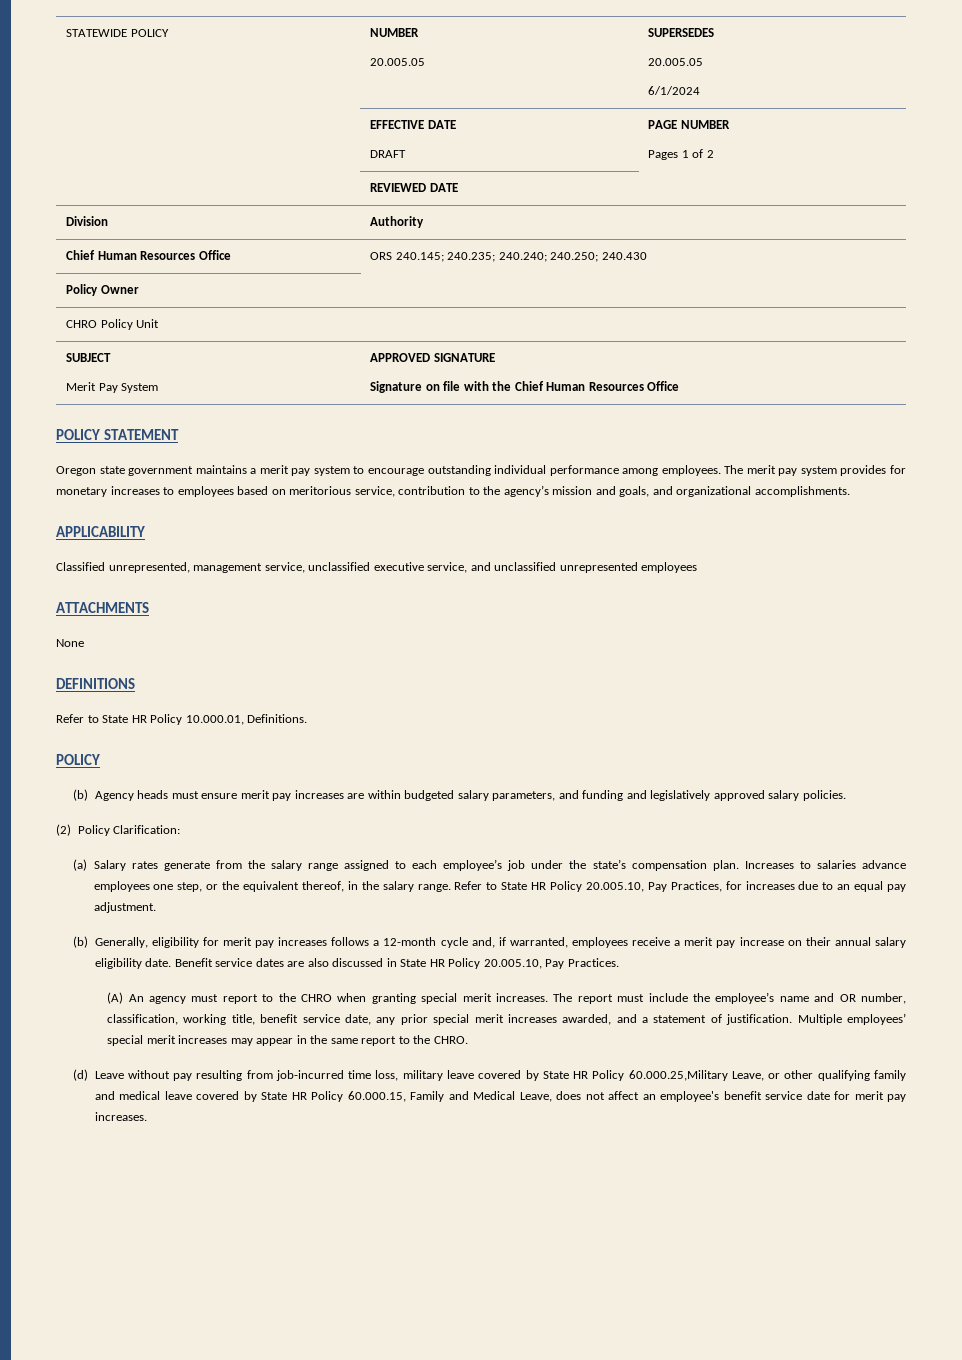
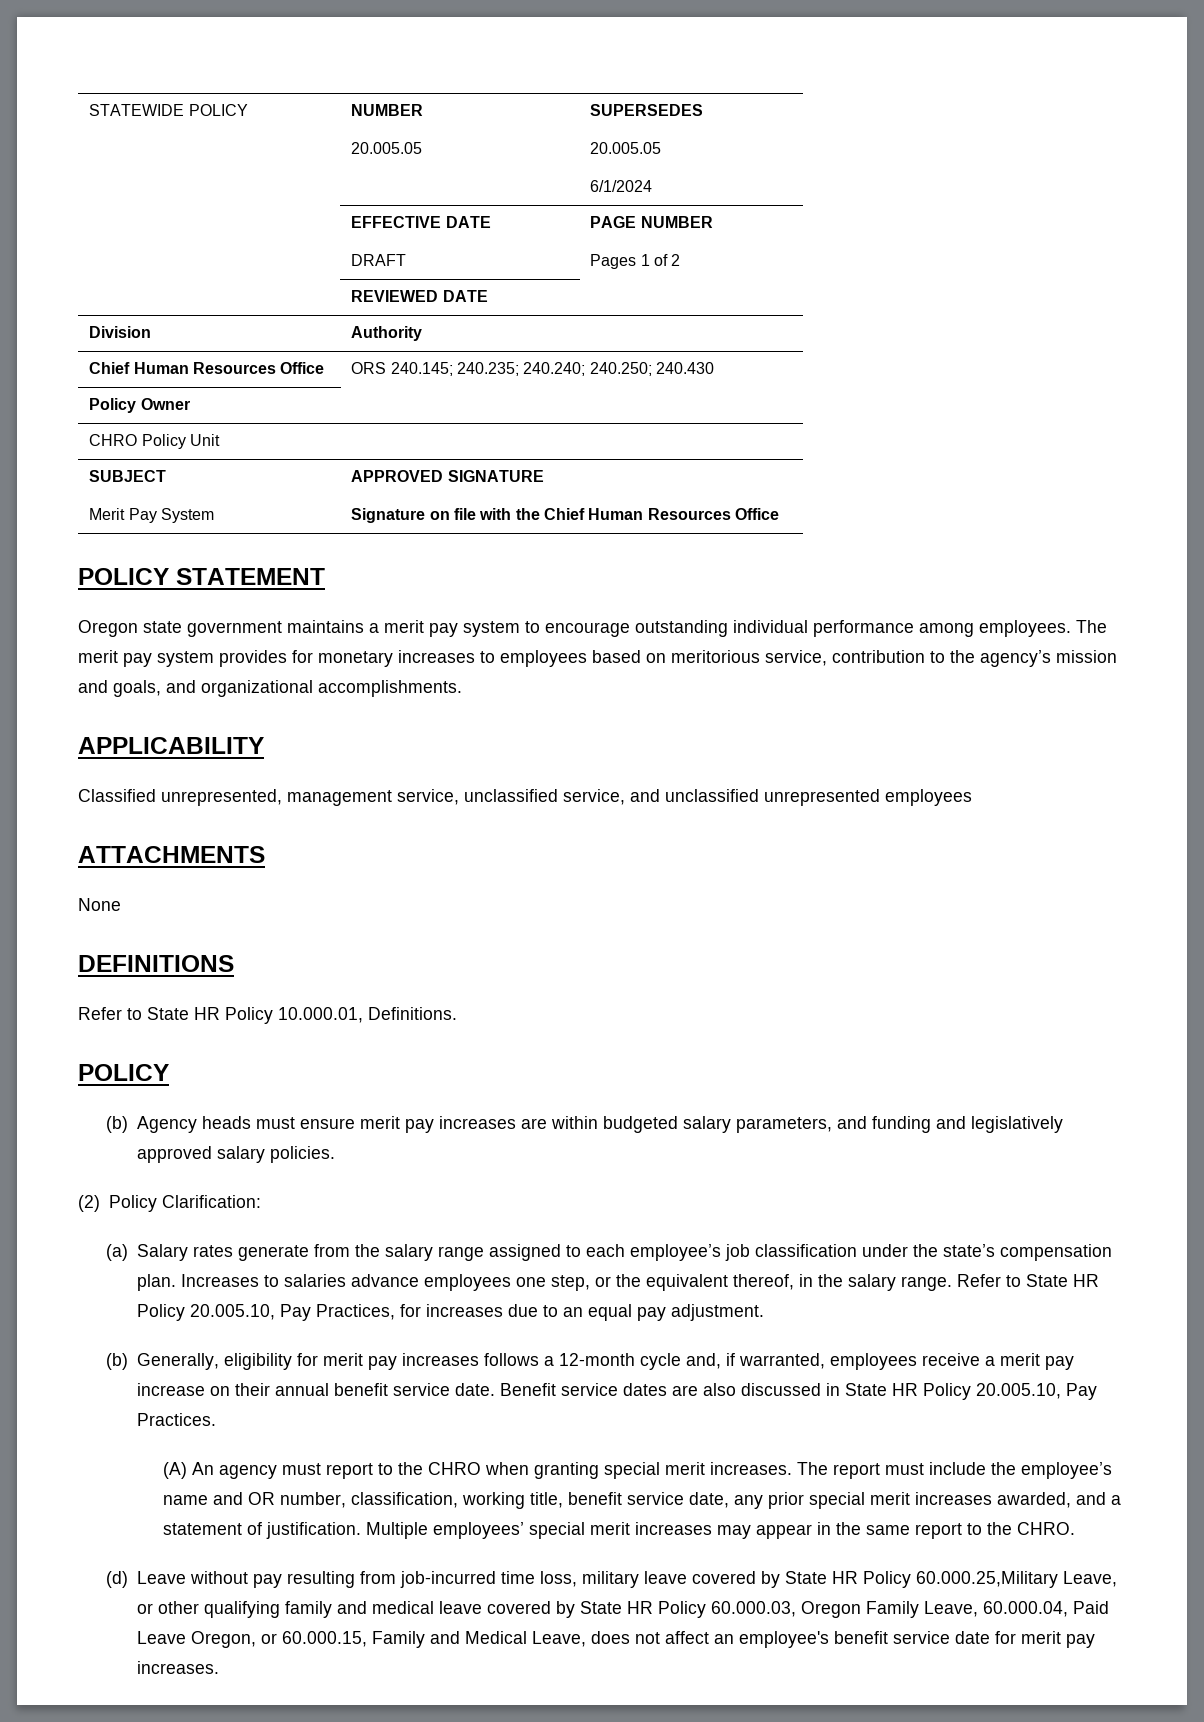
- Classified unrepresented, management service, unclassified executive service, and unclassified unrepresented employees
+ Classified unrepresented, management service, unclassified service, and unclassified unrepresented employees
- (a) Salary rates generate from the salary range assigned to each employee’s job under the state’s compensation plan.
+ (a) Salary rates generate from the salary range assigned to each employee’s job classification under the state’s compensation plan.
- (b) Generally, eligibility for merit pay increases follows a 12-month cycle and, if warranted, employees receive a merit pay increase on their annual salary eligibility date.
+ (b) Generally, eligibility for merit pay increases follows a 12-month cycle and, if warranted, employees receive a merit pay increase on their annual benefit service date.
- (d) Leave without pay resulting from job-incurred time loss, military leave covered by State HR Policy 60.000.25,Military Leave, or other qualifying family and medical leave covered by State HR Policy 60.000.15, Family and Medical Leave, does not affect an employee's benefit service date for merit pay increases.
+ (d) Leave without pay resulting from job-incurred time loss, military leave covered by State HR Policy 60.000.25,Military Leave, or other qualifying family and medical leave covered by State HR Policy 60.000.03, Oregon Family Leave, 60.000.04, Paid Leave Oregon, or 60.000.15, Family and Medical Leave, does not affect an employee's benefit service date for merit pay increases.

